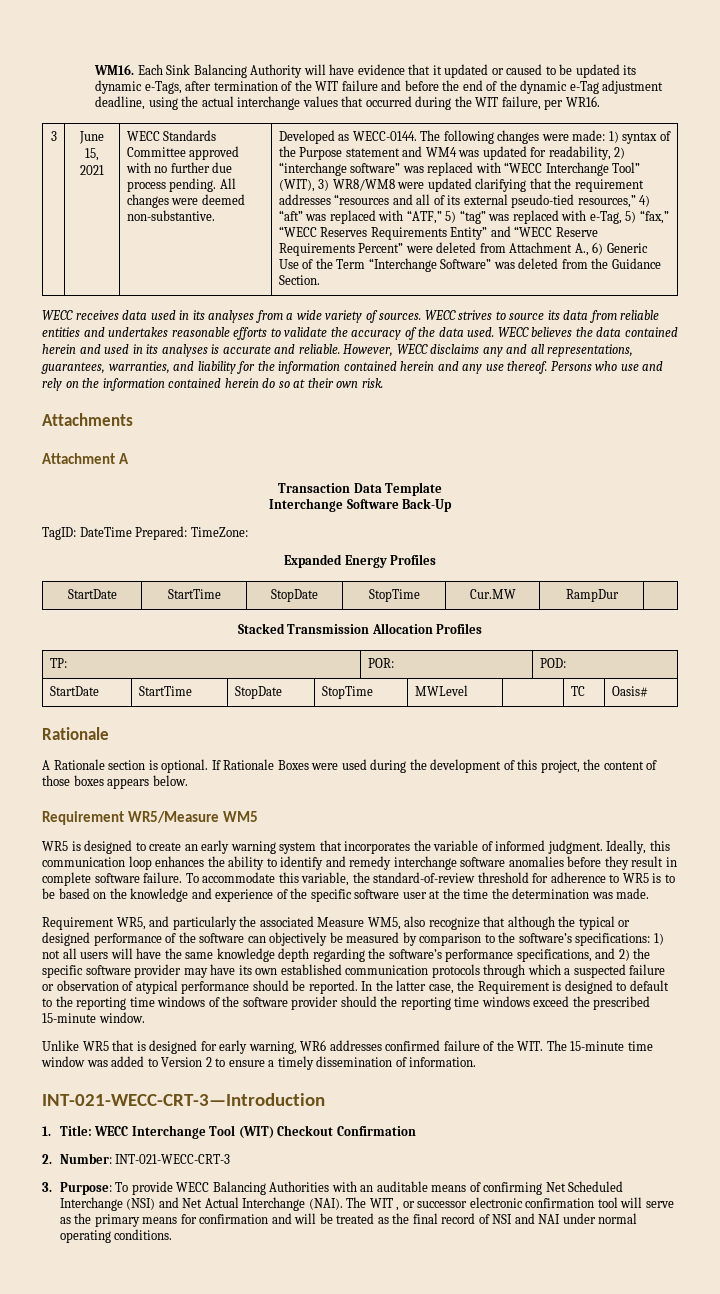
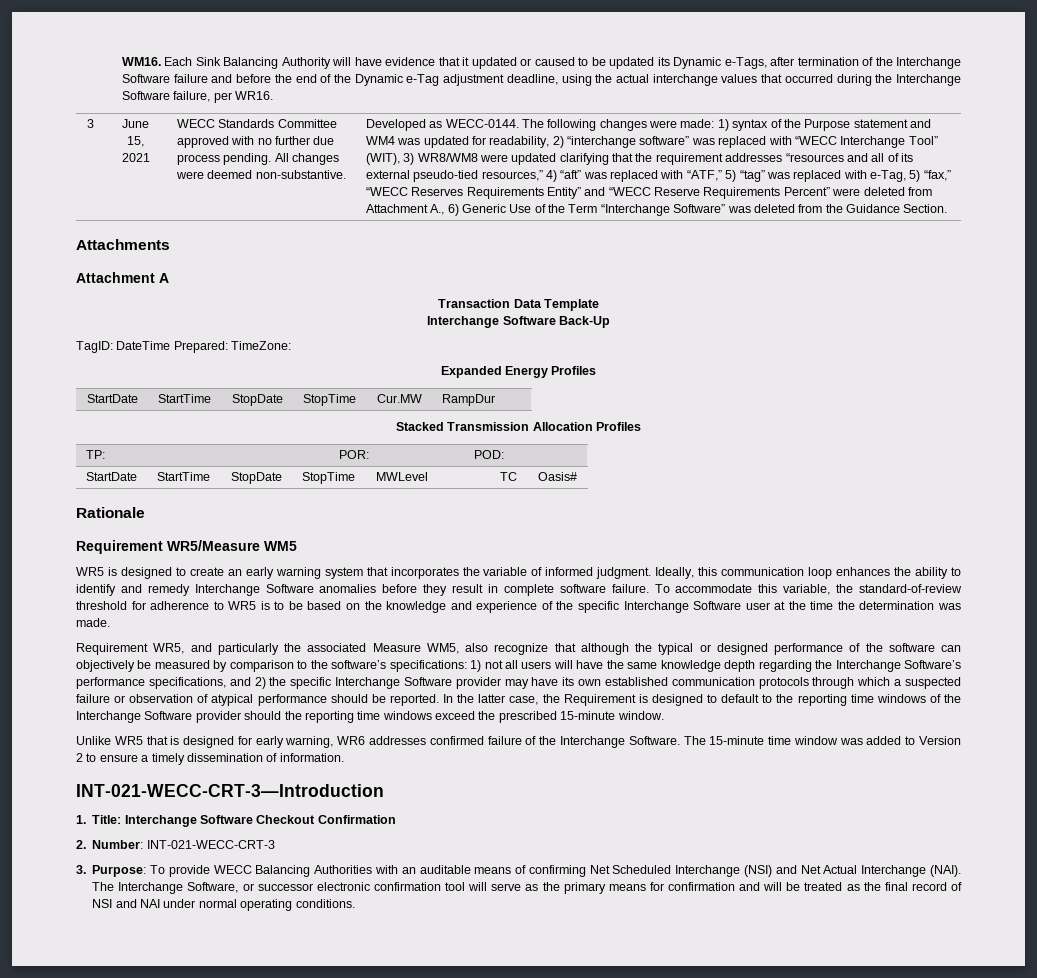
- Each Sink Balancing Authority will have evidence that it updated or caused to be updated its dynamic e-Tags, after termination of the WIT failure and before the end of the dynamic e-Tag adjustment deadline, using the actual interchange values that occurred during the WIT failure, per WR16.
+ Each Sink Balancing Authority will have evidence that it updated or caused to be updated its Dynamic e-Tags, after termination of the Interchange Software failure and before the end of the Dynamic e-Tag adjustment deadline, using the actual interchange values that occurred during the Interchange Software failure, per WR16.
- WECC receives data used in its analyses from a wide variety of sources. WECC strives to source its data from reliable entities and undertakes reasonable efforts to validate the accuracy of the data used. WECC believes the data contained herein and used in its analyses is accurate and reliable. However, WECC disclaims any and all representations, guarantees, warranties, and liability for the information contained herein and any use thereof. Persons who use and rely on the information contained herein do so at their own risk.
- A Rationale section is optional. If Rationale Boxes were used during the development of this project, the content of those boxes appears below.
- Ideally, this communication loop enhances the ability to identify and remedy interchange software anomalies before they result in complete software failure.
+ Ideally, this communication loop enhances the ability to identify and remedy Interchange Software anomalies before they result in complete software failure.
- To accommodate this variable, the standard-of-review threshold for adherence to WR5 is to be based on the knowledge and experience of the specific software user at the time the determination was made.
+ To accommodate this variable, the standard-of-review threshold for adherence to WR5 is to be based on the knowledge and experience of the specific Interchange Software user at the time the determination was made.
- 1) not all users will have the same knowledge depth regarding the software’s performance specifications, and 2) the specific software provider may have its own established communication protocols through which a suspected failure or observation of atypical performance should be reported.
+ 1) not all users will have the same knowledge depth regarding the Interchange Software’s performance specifications, and 2) the specific Interchange Software provider may have its own established communication protocols through which a suspected failure or observation of atypical performance should be reported.
- In the latter case, the Requirement is designed to default to the reporting time windows of the software provider should the reporting time windows exceed the prescribed 15-minute window.
+ In the latter case, the Requirement is designed to default to the reporting time windows of the Interchange Software provider should the reporting time windows exceed the prescribed 15-minute window.
- Unlike WR5 that is designed for early warning, WR6 addresses confirmed failure of the WIT. The 15-minute time window was added to Version 2 to ensure a timely dissemination of information.
+ Unlike WR5 that is designed for early warning, WR6 addresses confirmed failure of the Interchange Software. The 15-minute time window was added to Version 2 to ensure a timely dissemination of information.
- 1. Title: WECC Interchange Tool (WIT) Checkout Confirmation
+ 1. Title: Interchange Software Checkout Confirmation
- The WIT , or successor electronic confirmation tool will serve as the primary means for confirmation and will be treated as the final record of NSI and NAI under normal operating conditions.
+ The Interchange Software, or successor electronic confirmation tool will serve as the primary means for confirmation and will be treated as the final record of NSI and NAI under normal operating conditions.

